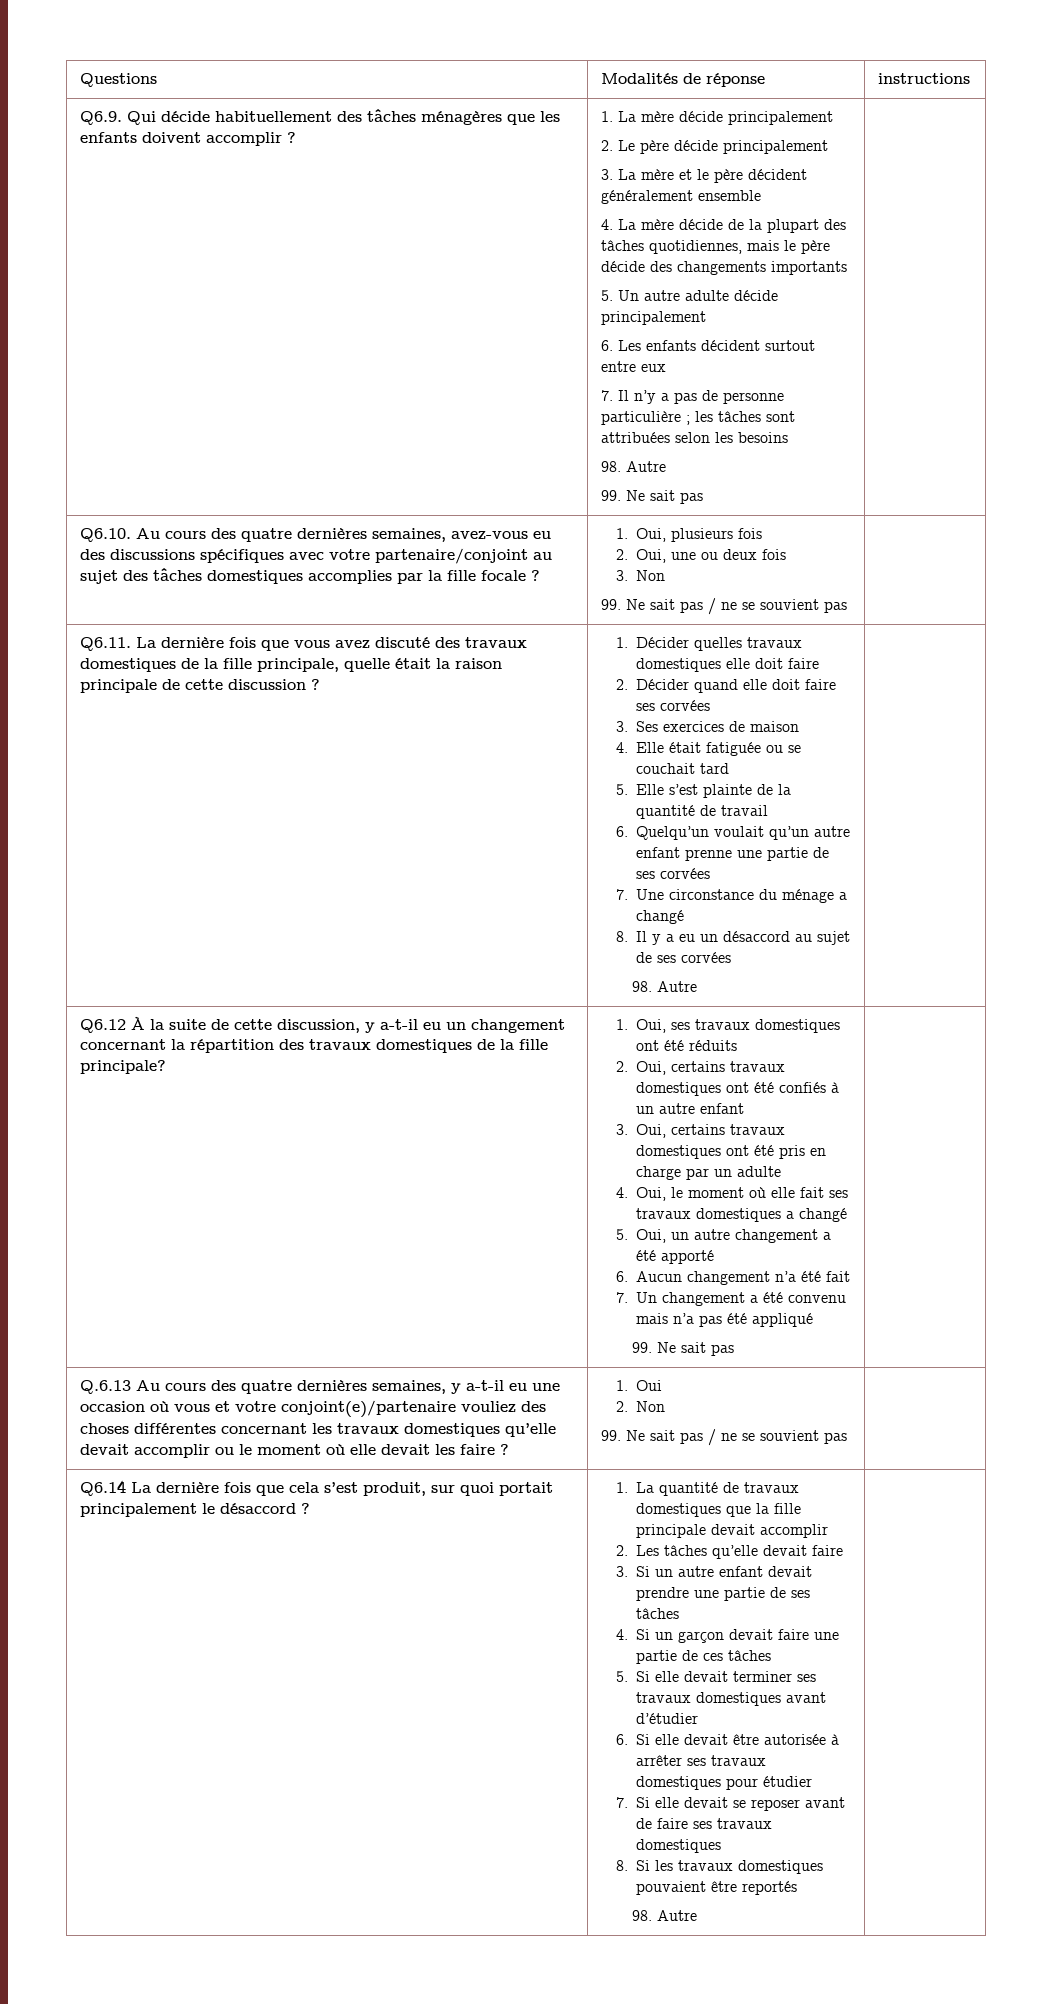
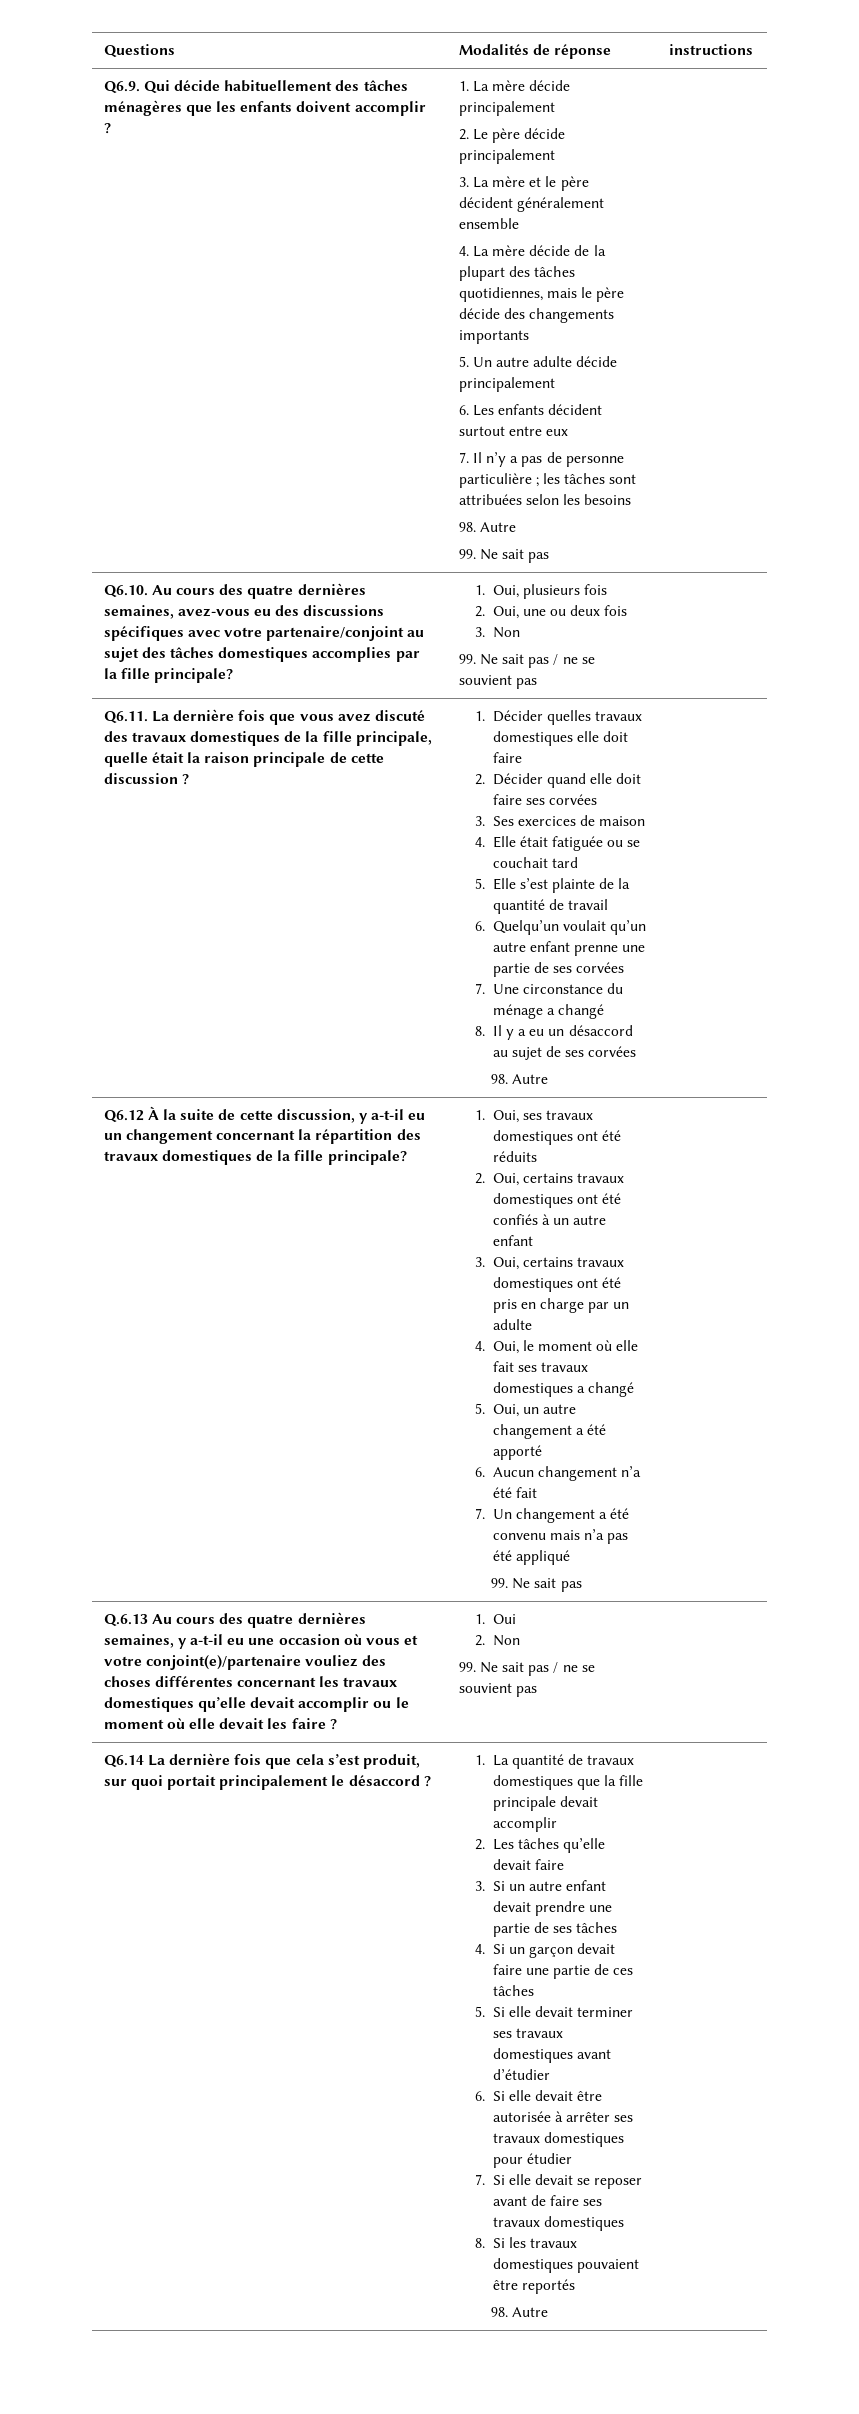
- Q6.10. Au cours des quatre dernières semaines, avez-vous eu des discussions spécifiques avec votre partenaire/conjoint au sujet des tâches domestiques accomplies par la fille focale ?
+ Q6.10. Au cours des quatre dernières semaines, avez-vous eu des discussions spécifiques avec votre partenaire/conjoint au sujet des tâches domestiques accomplies par la fille principale?

